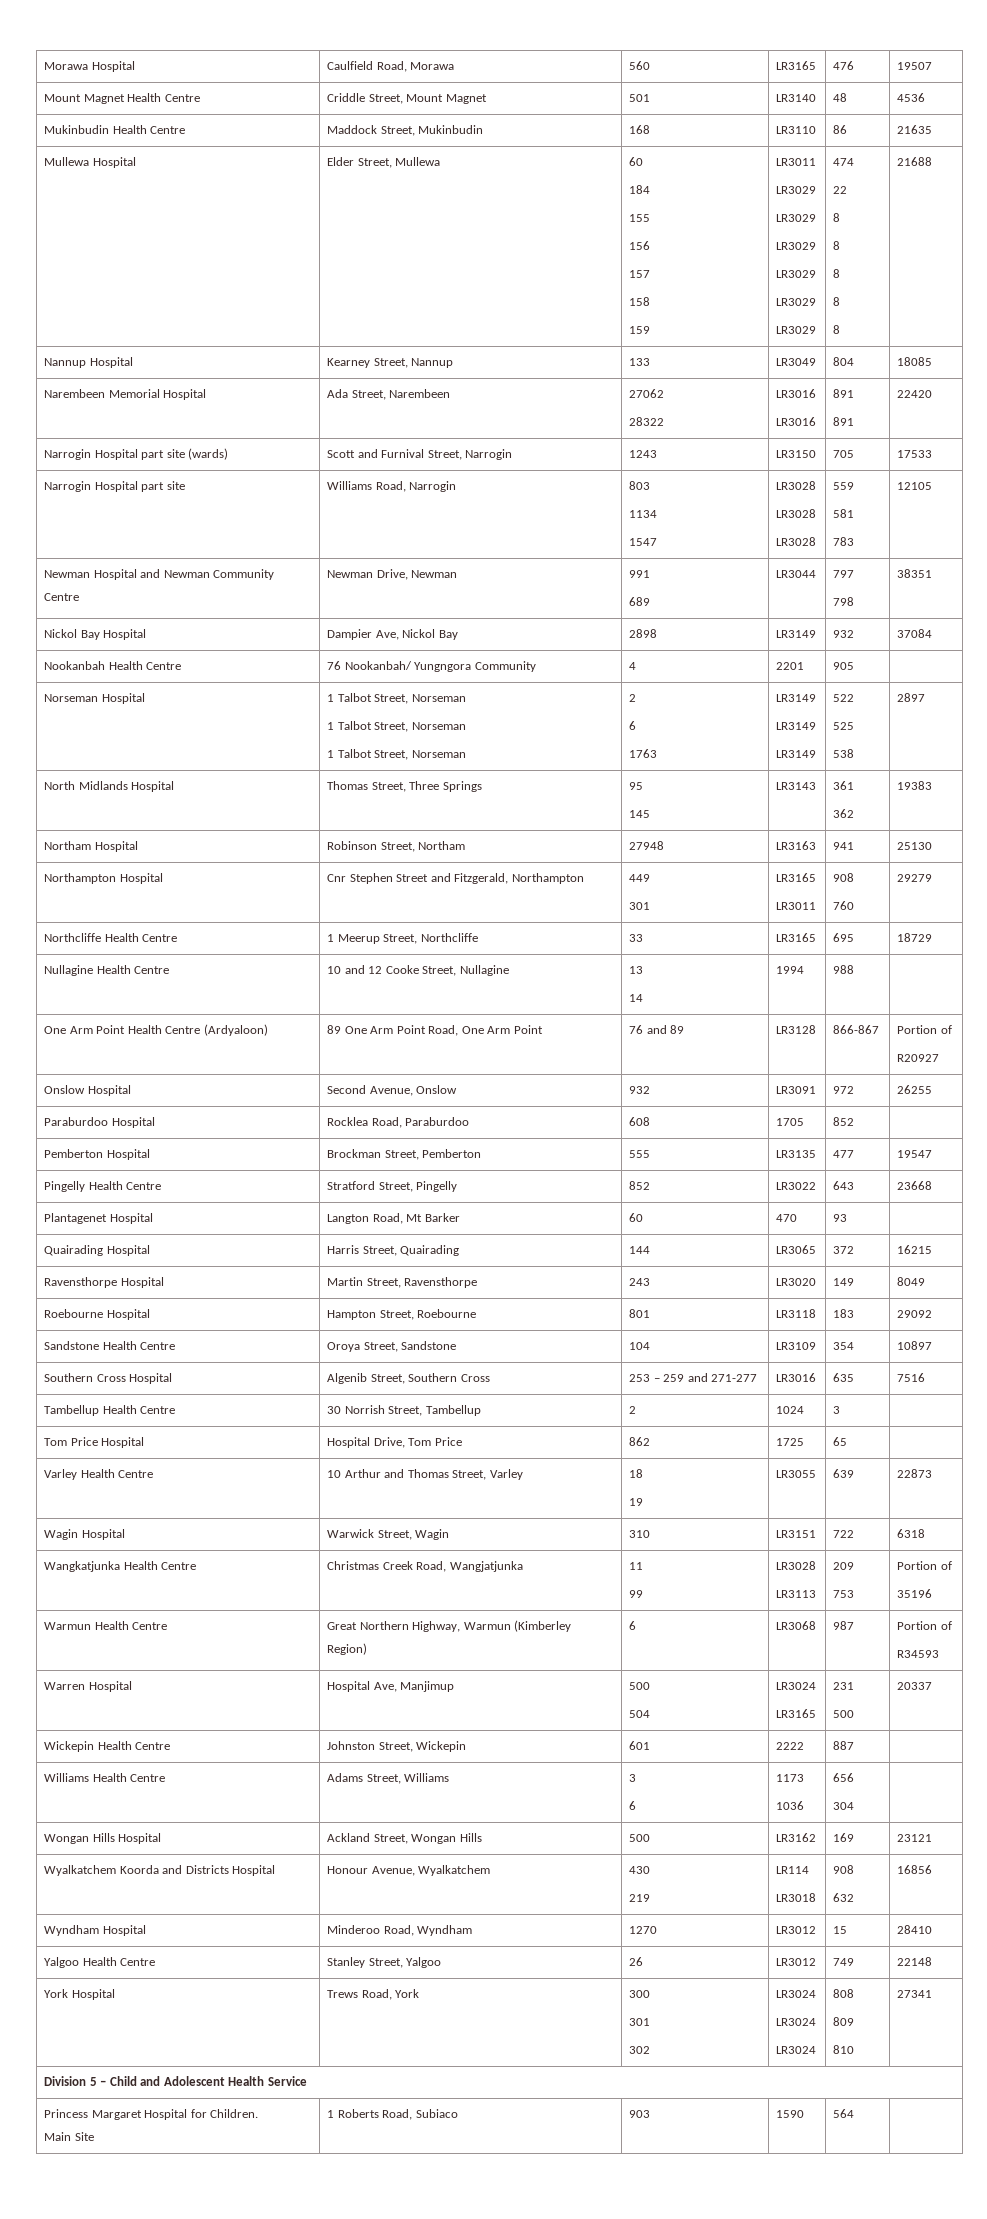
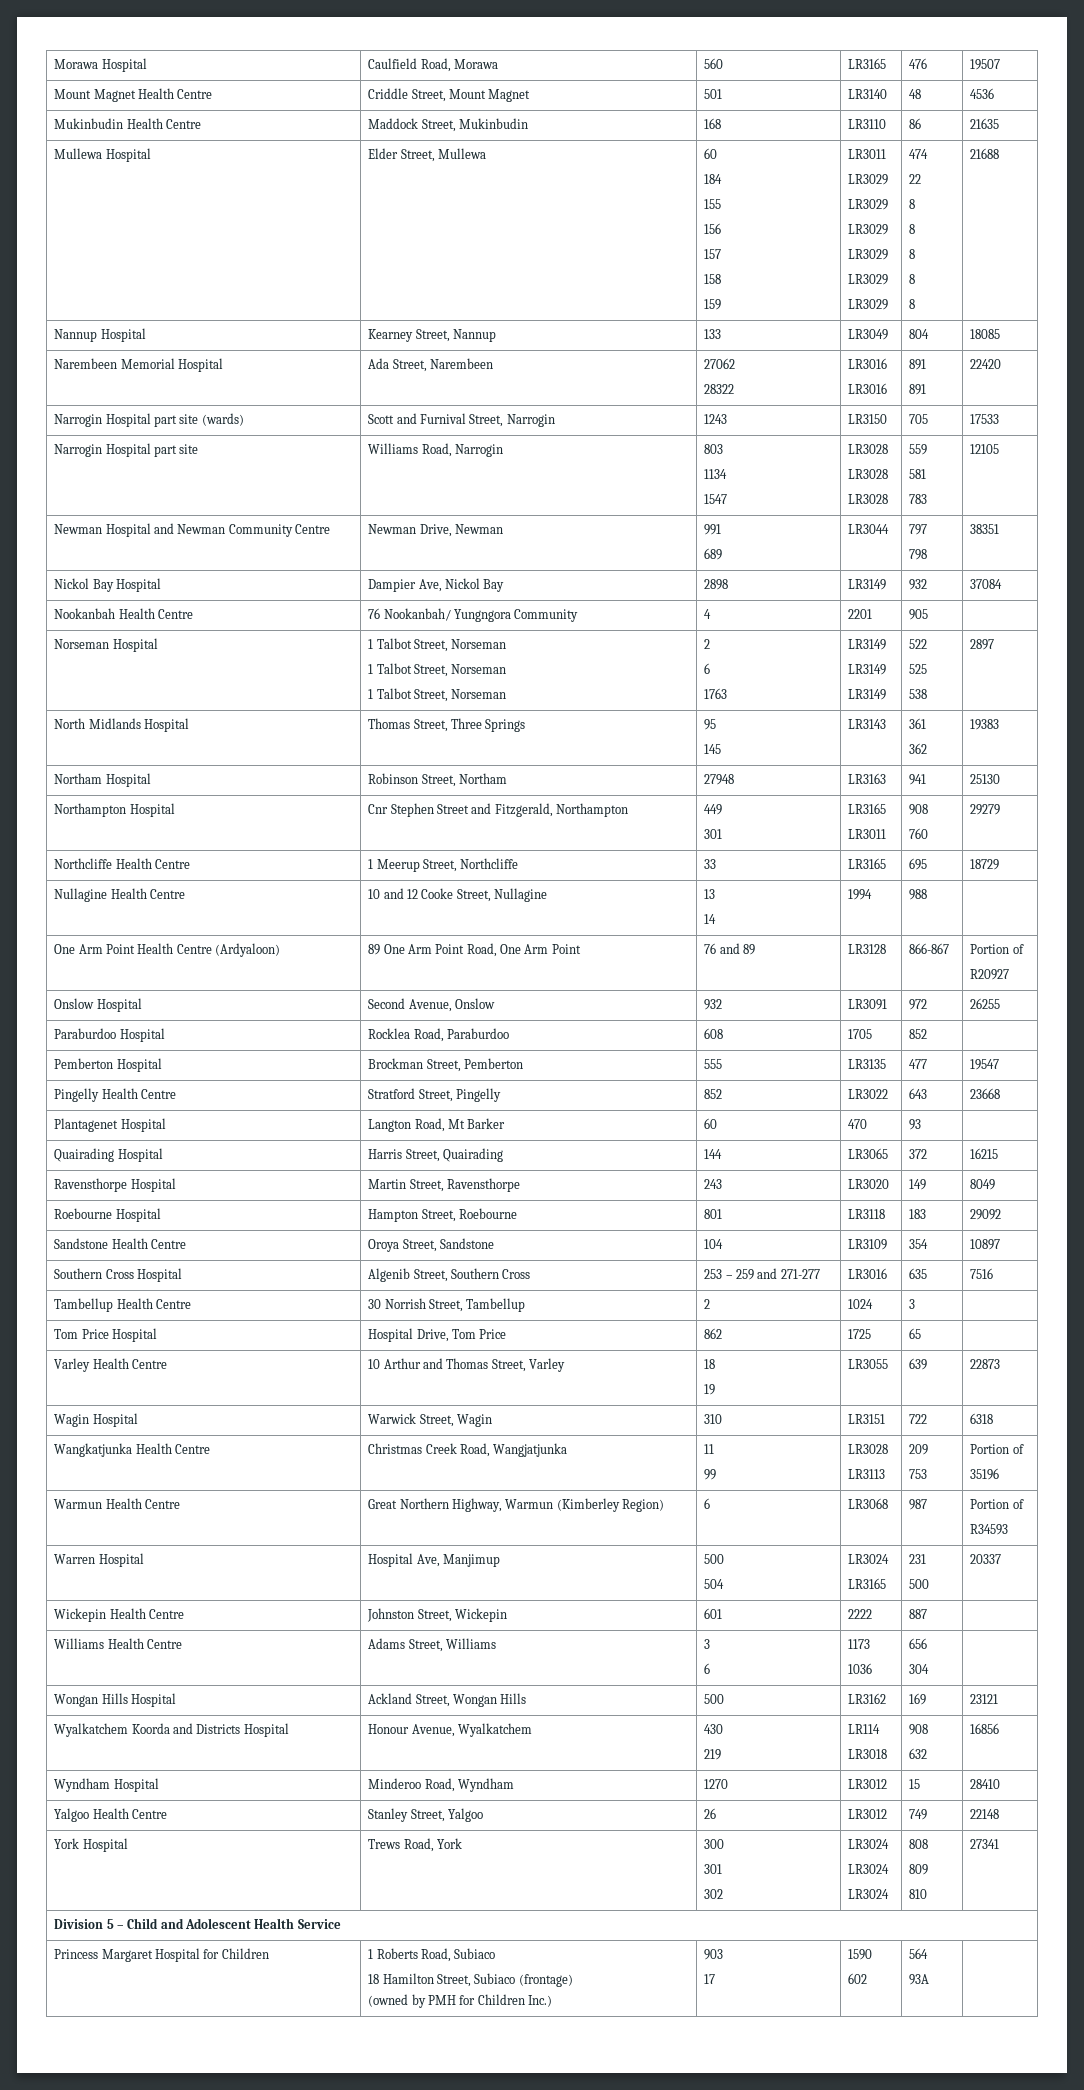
- Princess Margaret Hospital for Children.
- Main Site | 1 Roberts Road, Subiaco | 903 | 1590 | 564 |
+ Princess Margaret Hospital for Children | 1 Roberts Road, Subiaco
+ 18 Hamilton Street, Subiaco (frontage)
+ (owned by PMH for Children Inc.) | 903
+ 17 | 1590
+ 602 | 564
+ 93A |

